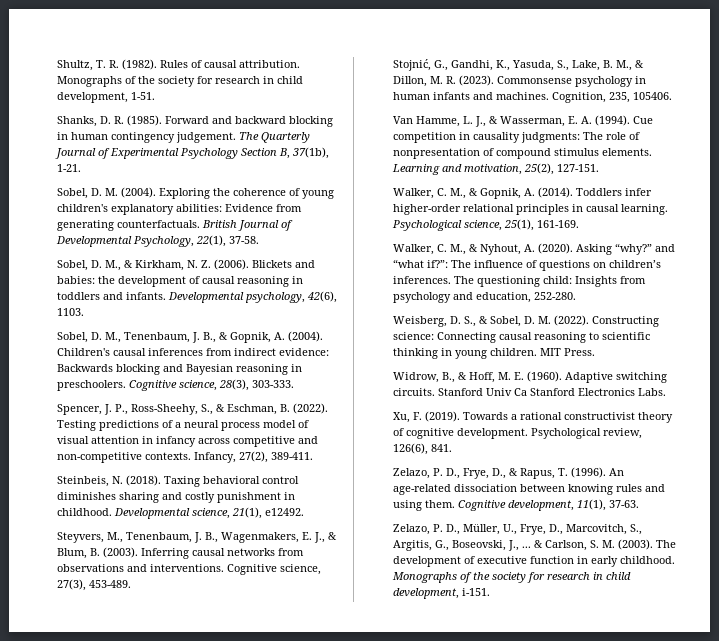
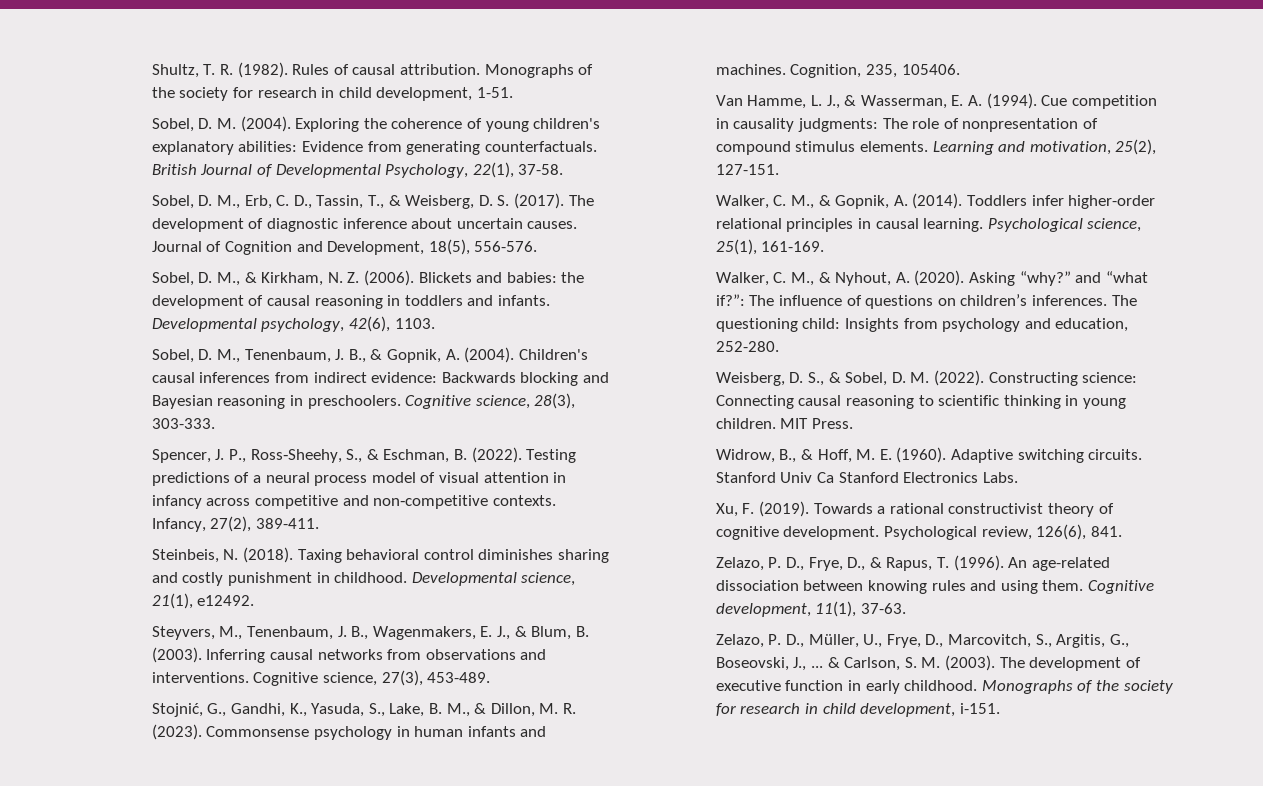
- Shanks, D. R. (1985). Forward and backward blocking in human contingency judgement. The Quarterly Journal of Experimental Psychology Section B, 37(1b), 1-21.
+ Sobel, D. M., Erb, C. D., Tassin, T., & Weisberg, D. S. (2017). The development of diagnostic inference about uncertain causes. Journal of Cognition and Development, 18(5), 556-576.

